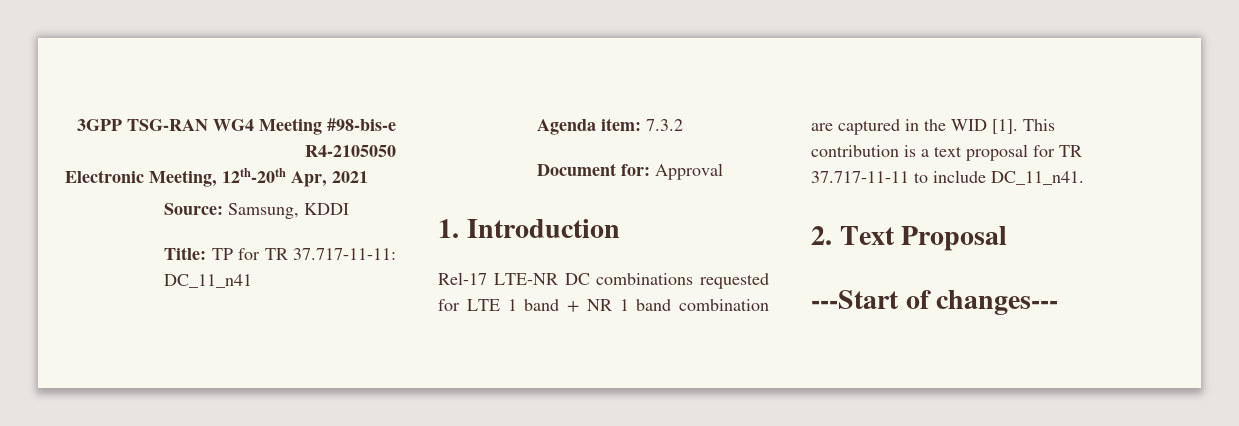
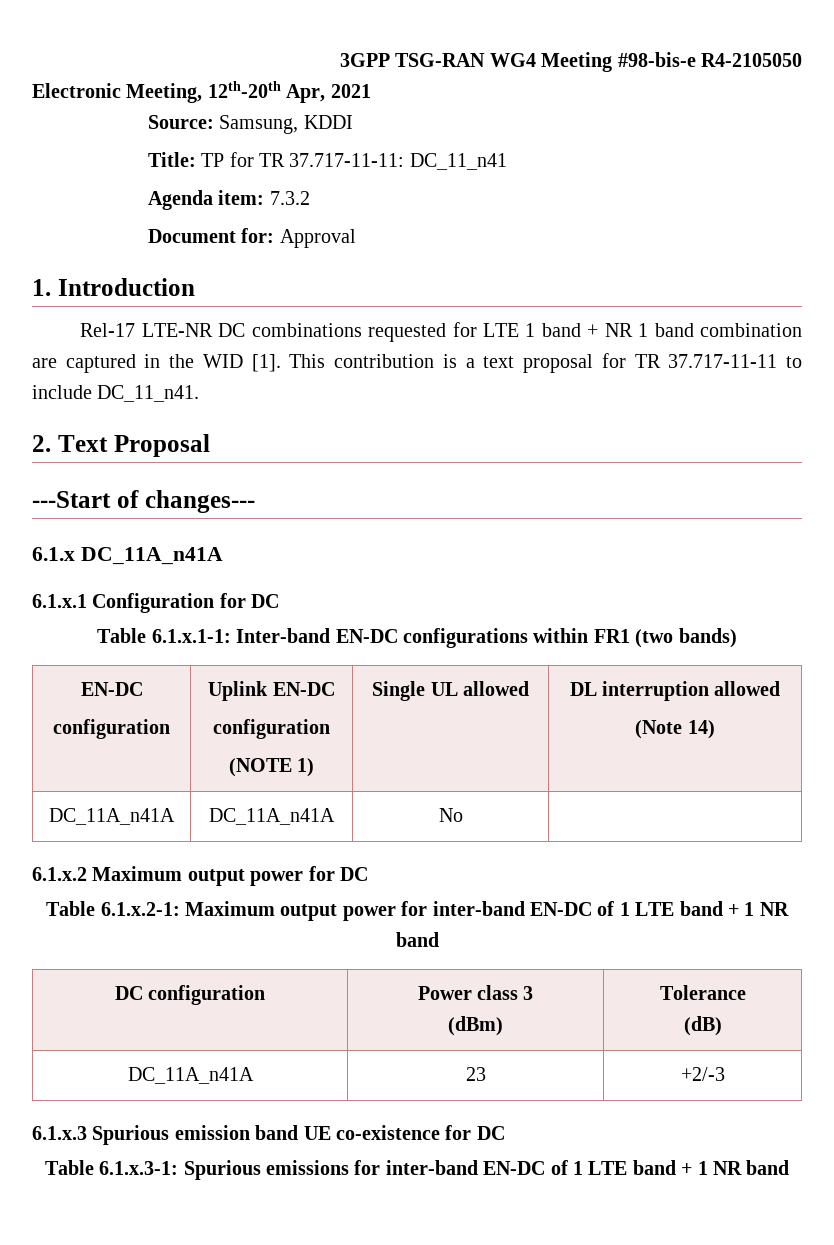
+ 6.1.x DC_11A_n41A
+ 6.1.x.1 Configuration for DC
+ Table 6.1.x.1-1: Inter-band EN-DC configurations within FR1 (two bands)
+ EN-DC
+ configuration | Uplink EN-DC
+ configuration
+ (NOTE 1) | Single UL allowed | DL interruption allowed
+ (Note 14)
+ DC_11A_n41A | DC_11A_n41A | No |
+ 6.1.x.2 Maximum output power for DC
+ Table 6.1.x.2-1: Maximum output power for inter-band EN-DC of 1 LTE band + 1 NR band
+ DC configuration | Power class 3
+ (dBm) | Tolerance
+ (dB)
+ DC_11A_n41A | 23 | +2/-3
+ 6.1.x.3 Spurious emission band UE co-existence for DC
+ Table 6.1.x.3-1: Spurious emissions for inter-band EN-DC of 1 LTE band + 1 NR band

